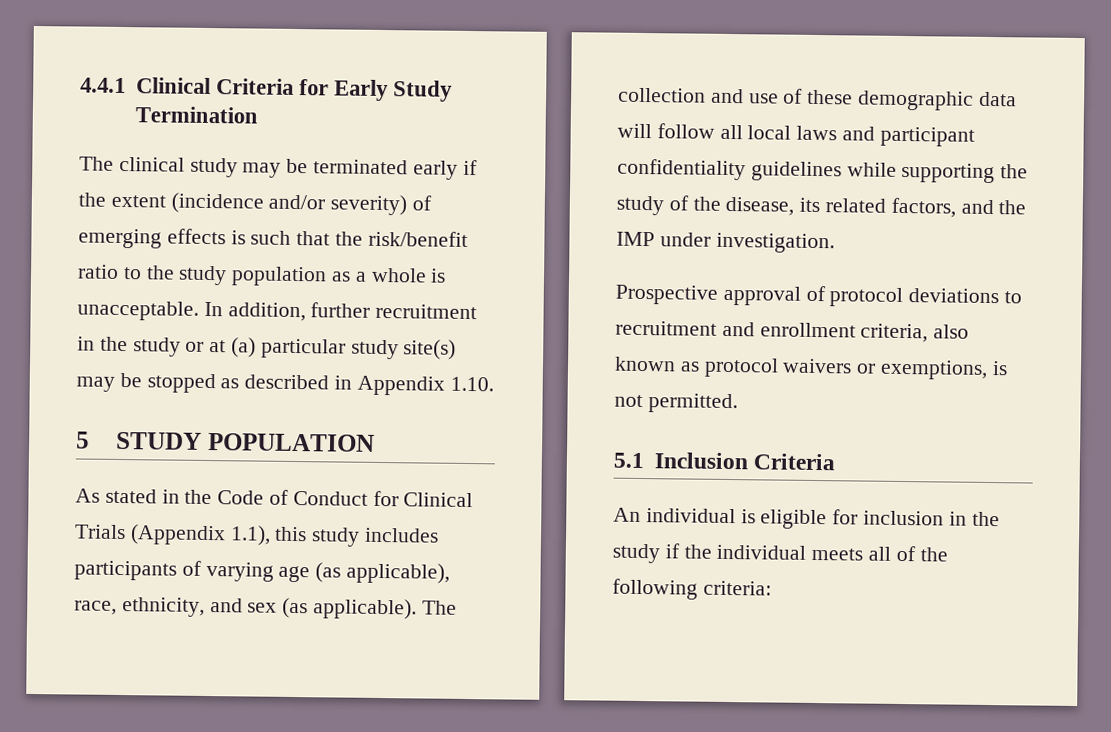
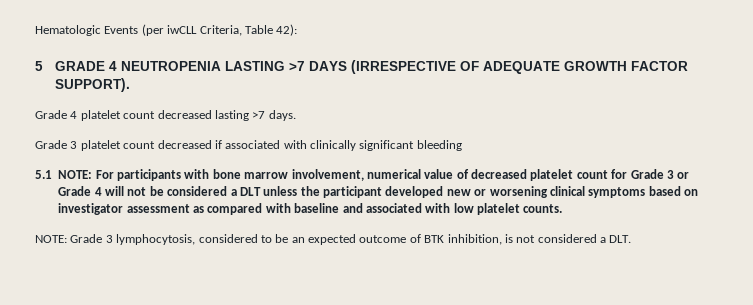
- 4.4.1 Clinical Criteria for Early Study Termination
- The clinical study may be terminated early if the extent (incidence and/or severity) of emerging effects is such that the risk/benefit ratio to the study population as a whole is unacceptable. In addition, further recruitment in the study or at (a) particular study site(s) may be stopped as described in Appendix 1.10.
- 5 STUDY POPULATION
- As stated in the Code of Conduct for Clinical Trials (Appendix 1.1), this study includes participants of varying age (as applicable), race, ethnicity, and sex (as applicable). The collection and use of these demographic data will follow all local laws and participant confidentiality guidelines while supporting the study of the disease, its related factors, and the IMP under investigation.
- Prospective approval of protocol deviations to recruitment and enrollment criteria, also known as protocol waivers or exemptions, is not permitted.
- 5.1 Inclusion Criteria
- An individual is eligible for inclusion in the study if the individual meets all of the following criteria:
+ Hematologic Events (per iwCLL Criteria, Table 42):
+ 5 GRADE 4 NEUTROPENIA LASTING >7 DAYS (IRRESPECTIVE OF ADEQUATE GROWTH FACTOR SUPPORT).
+ Grade 4 platelet count decreased lasting >7 days.
+ Grade 3 platelet count decreased if associated with clinically significant bleeding
+ 5.1 NOTE: For participants with bone marrow involvement, numerical value of decreased platelet count for Grade 3 or Grade 4 will not be considered a DLT unless the participant developed new or worsening clinical symptoms based on investigator assessment as compared with baseline and associated with low platelet counts.
+ NOTE: Grade 3 lymphocytosis, considered to be an expected outcome of BTK inhibition, is not considered a DLT.

